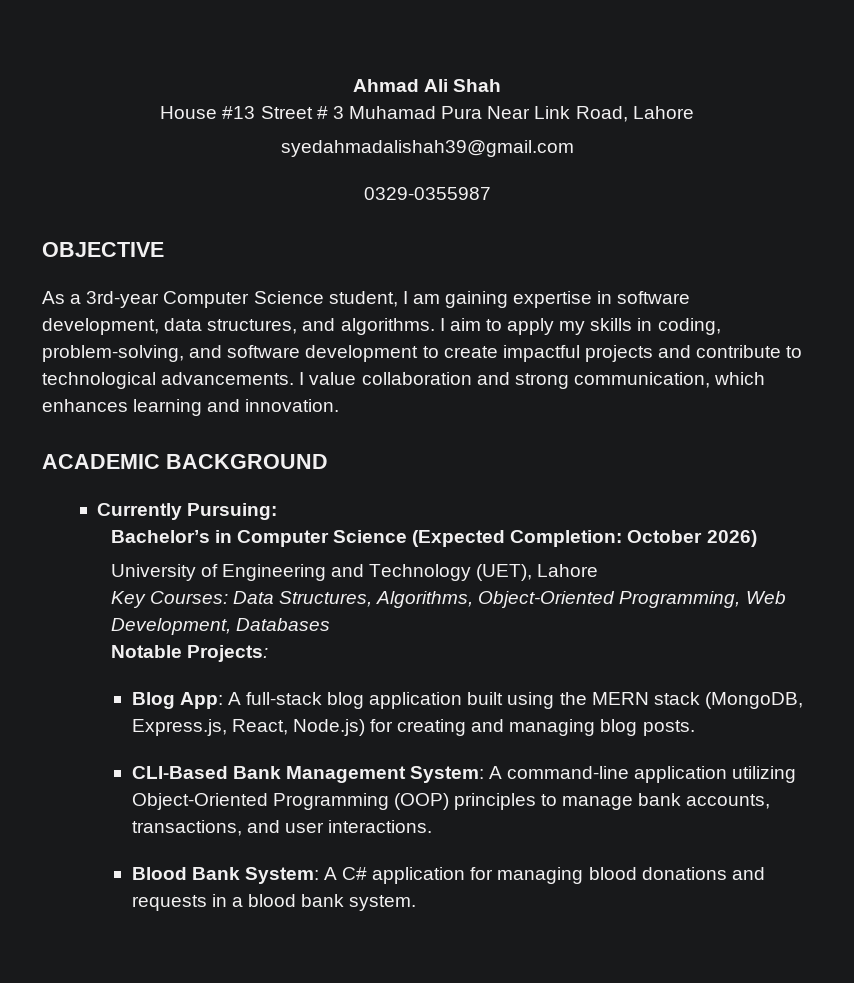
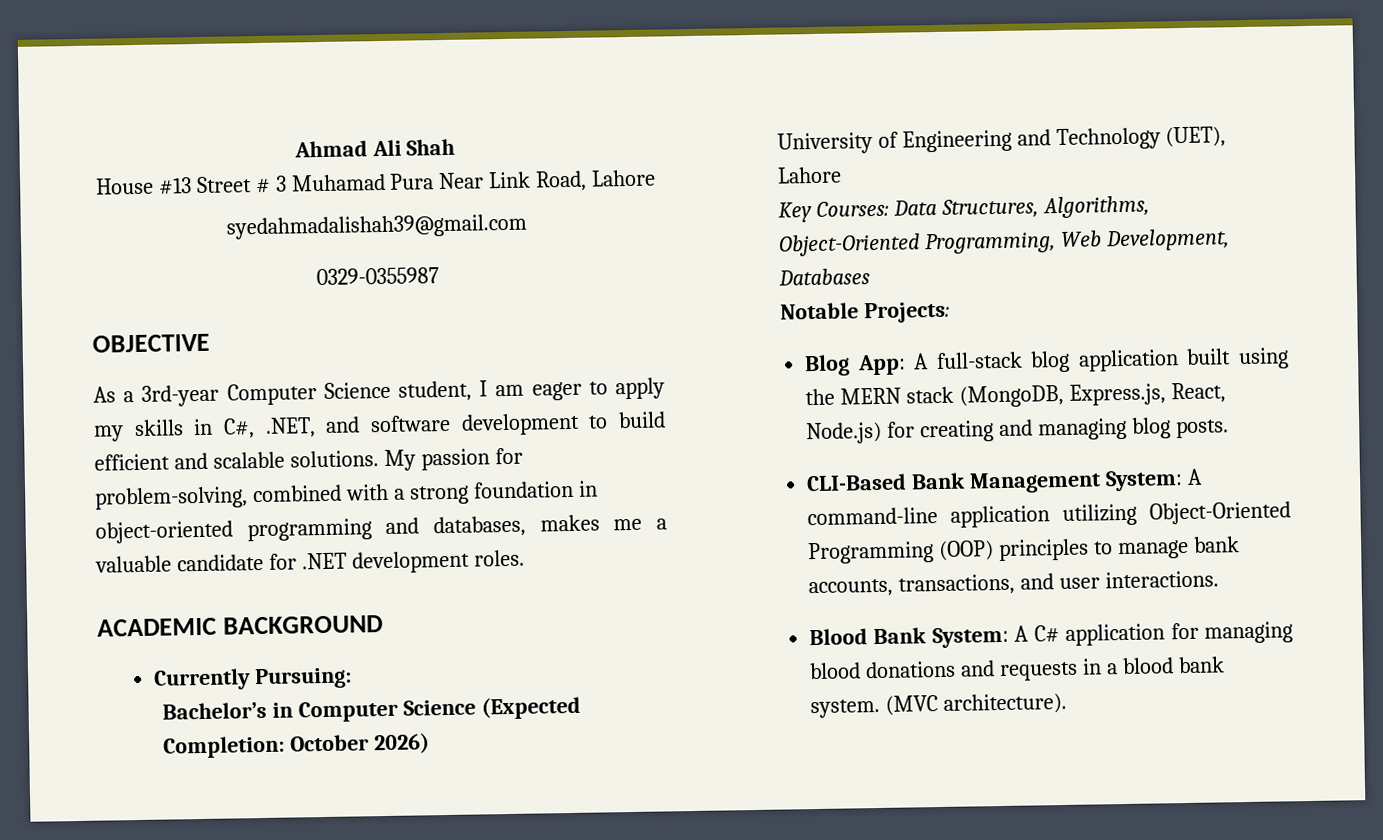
- As a 3rd-year Computer Science student, I am gaining expertise in software development, data structures, and algorithms. I aim to apply my skills in coding, problem-solving, and software development to create impactful projects and contribute to technological advancements. I value collaboration and strong communication, which enhances learning and innovation.
+ As a 3rd-year Computer Science student, I am eager to apply my skills in C#, .NET, and software development to build efficient and scalable solutions. My passion for problem-solving, combined with a strong foundation in object-oriented programming and databases, makes me a valuable candidate for .NET development roles.
+ (MVC architecture).

